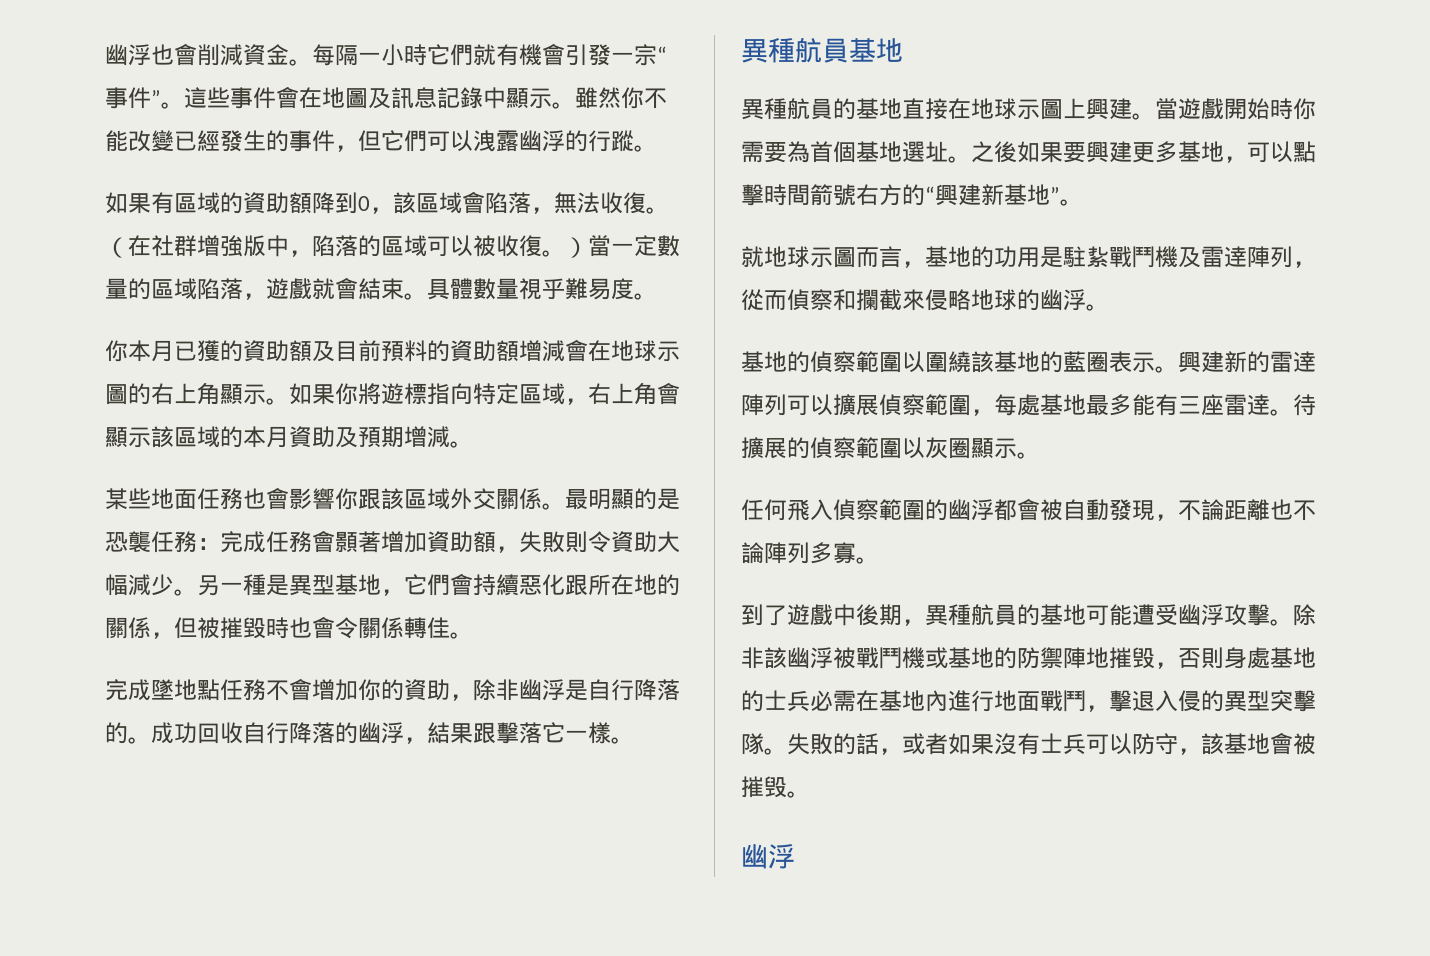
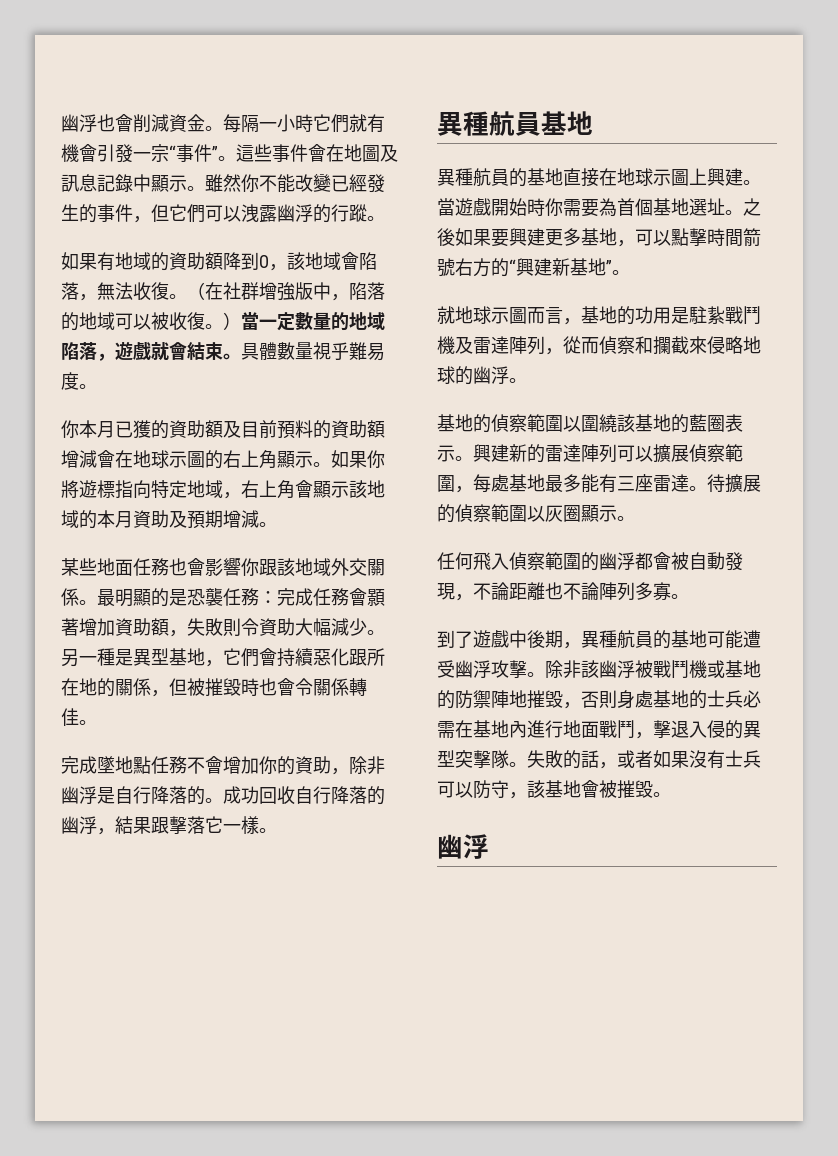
- 如果有區域的資助額降到0，該區域會陷落，無法收復。
+ 如果有地域的資助額降到0，該地域會陷落，無法收復。
- （在社群增強版中，陷落的區域可以被收復。）當一定數量的區域陷落，遊戲就會結束。
+ （在社群增強版中，陷落的地域可以被收復。）當一定數量的地域陷落，遊戲就會結束。
- 如果你將遊標指向特定區域，右上角會顯示該區域的本月資助及預期增減。
+ 如果你將遊標指向特定地域，右上角會顯示該地域的本月資助及預期增減。
- 某些地面任務也會影響你跟該區域外交關係。
+ 某些地面任務也會影響你跟該地域外交關係。
- 就地球示圖而言，基地的功用是駐紥戰鬥機及雷逹陣列，從而偵察和攔截來侵略地球的幽浮。
+ 就地球示圖而言，基地的功用是駐紥戰鬥機及雷達陣列，從而偵察和攔截來侵略地球的幽浮。
- 興建新的雷逹陣列可以擴展偵察範圍，每處基地最多能有三座雷逹。
+ 興建新的雷達陣列可以擴展偵察範圍，每處基地最多能有三座雷達。

